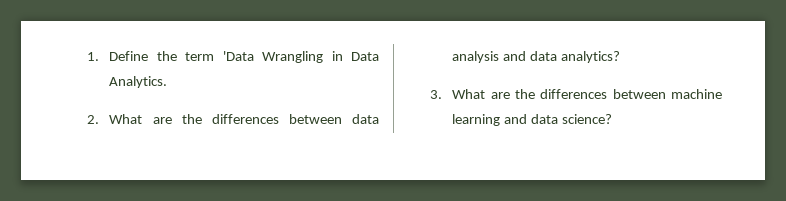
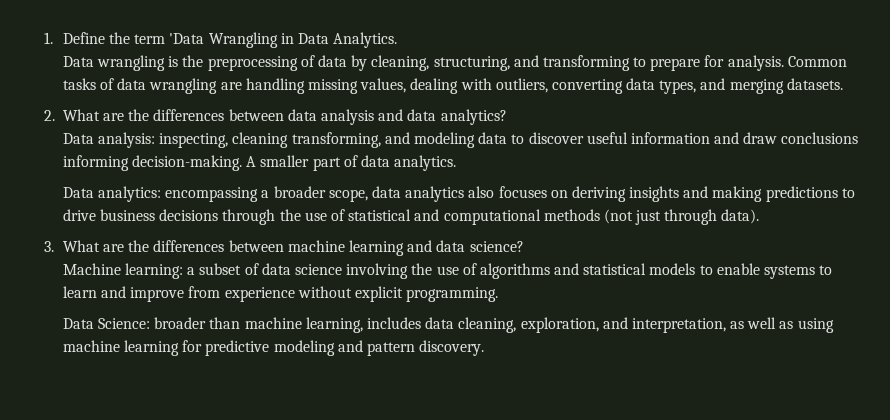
+ Data wrangling is the preprocessing of data by cleaning, structuring, and transforming to prepare for analysis. Common tasks of data wrangling are handling missing values, dealing with outliers, converting data types, and merging datasets.
+ Data analysis: inspecting, cleaning transforming, and modeling data to discover useful information and draw conclusions informing decision-making. A smaller part of data analytics.
+ Data analytics: encompassing a broader scope, data analytics also focuses on deriving insights and making predictions to drive business decisions through the use of statistical and computational methods (not just through data).
+ Machine learning: a subset of data science involving the use of algorithms and statistical models to enable systems to learn and improve from experience without explicit programming.
+ Data Science: broader than machine learning, includes data cleaning, exploration, and interpretation, as well as using machine learning for predictive modeling and pattern discovery.

